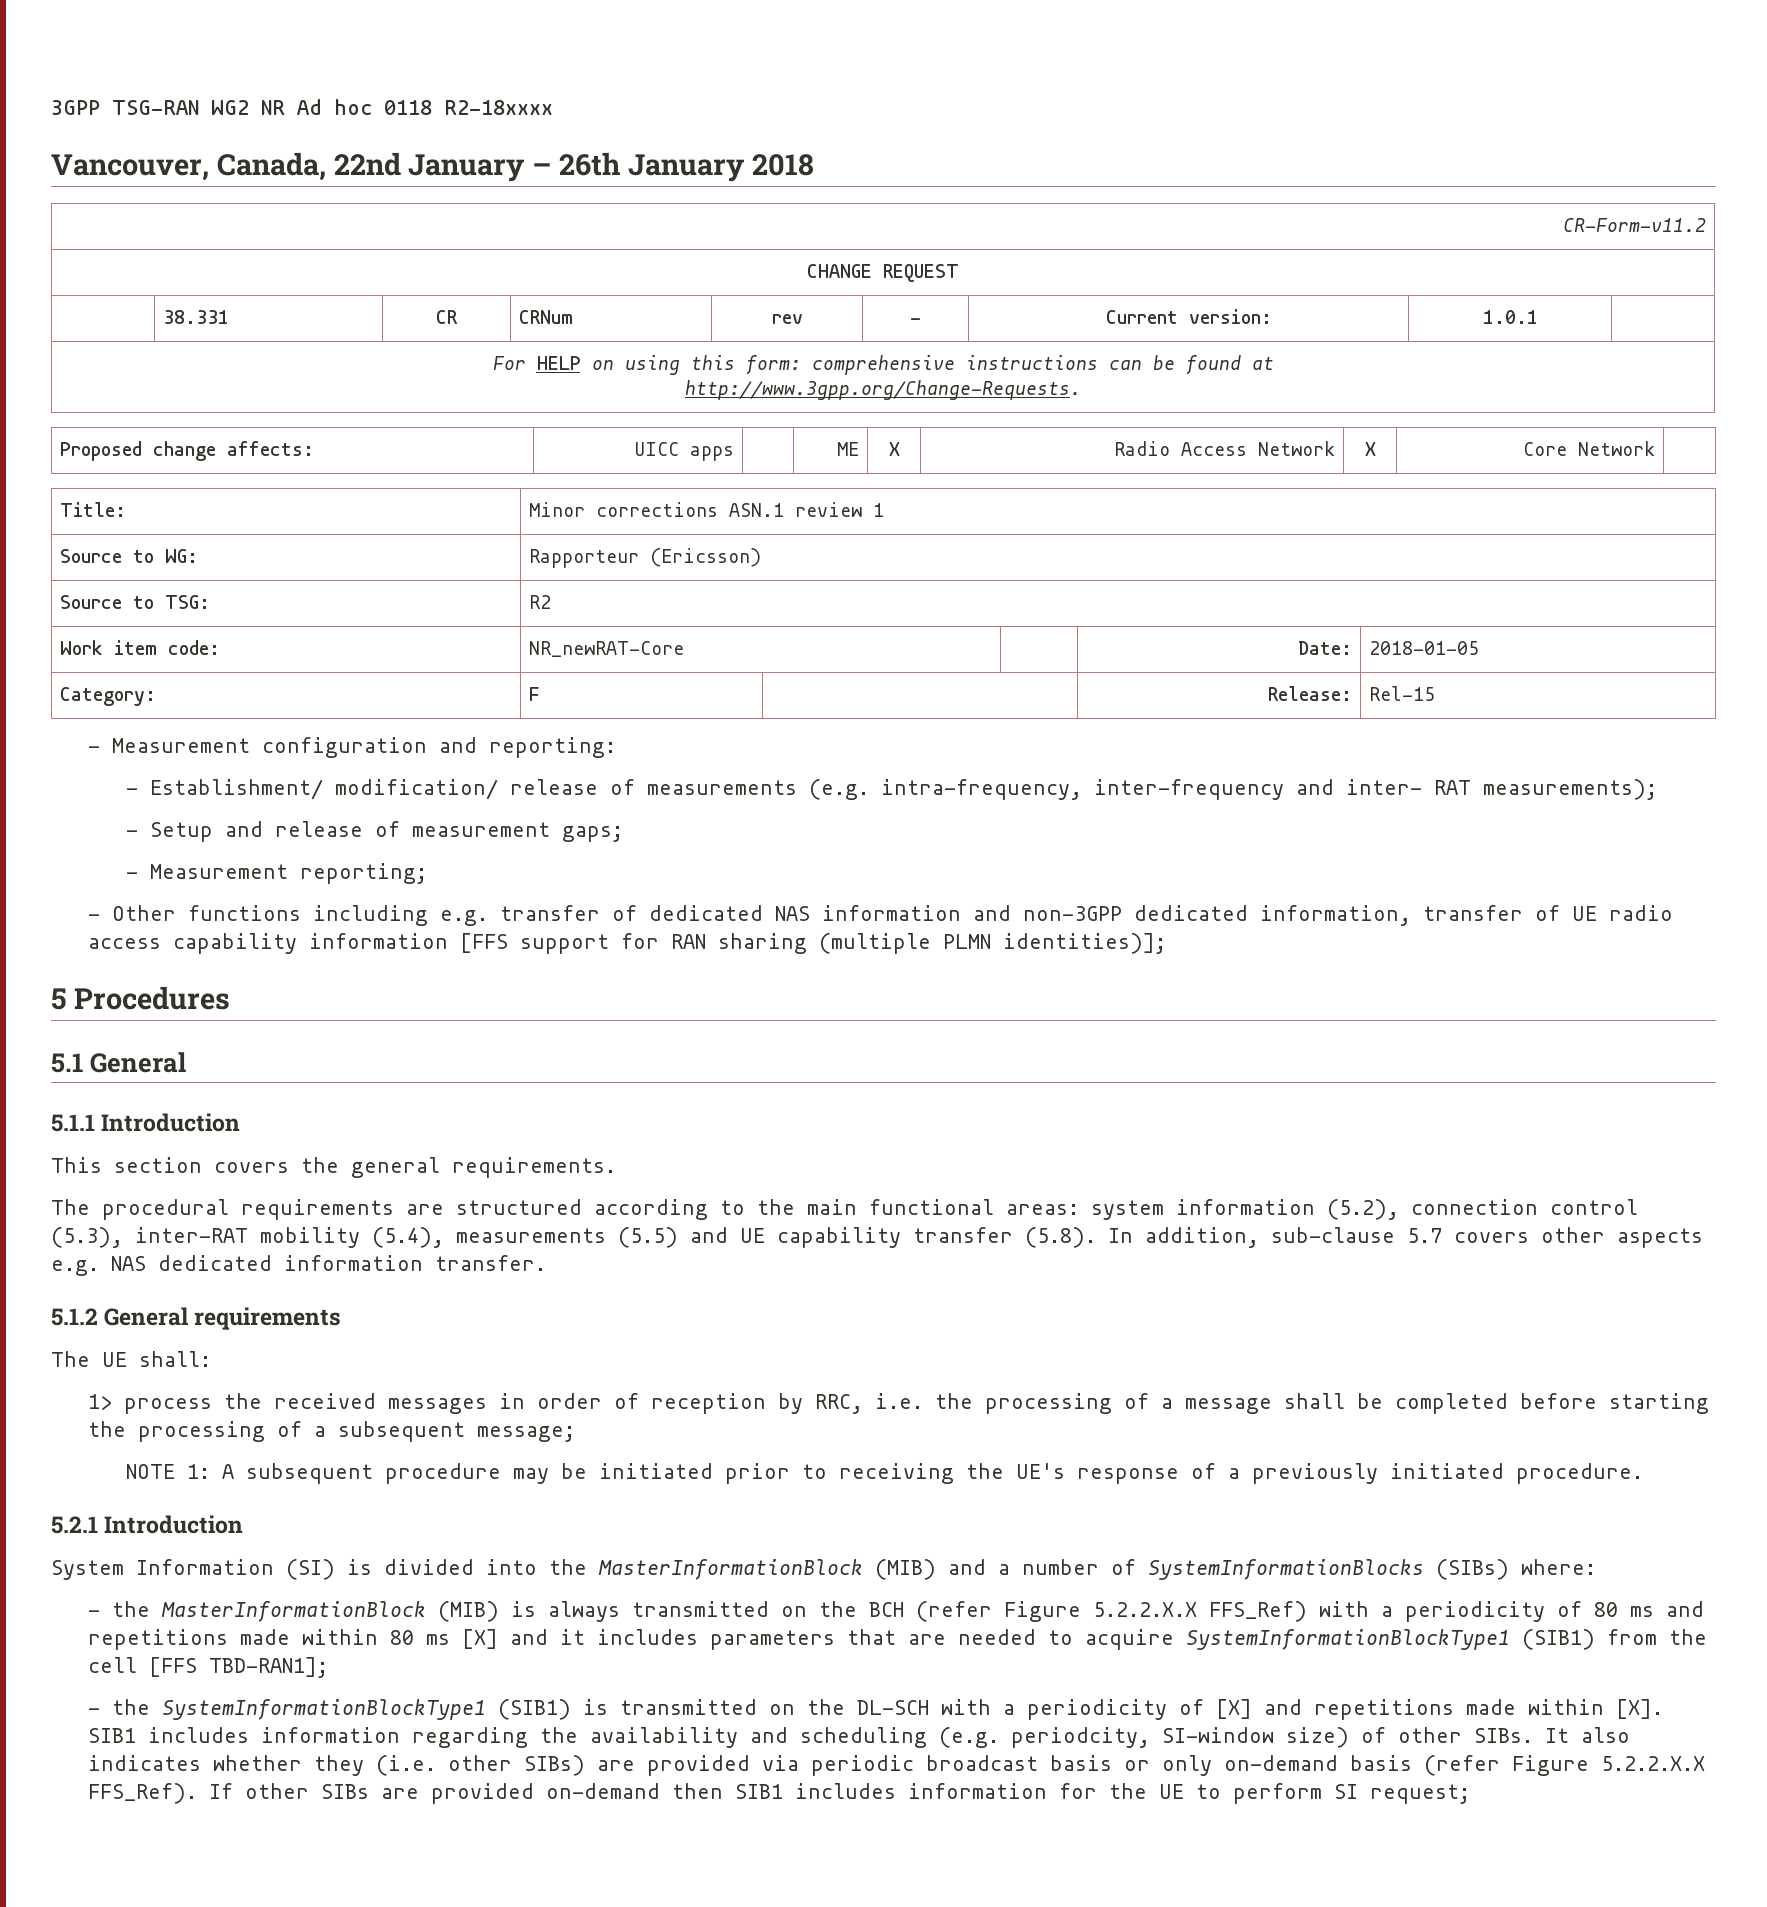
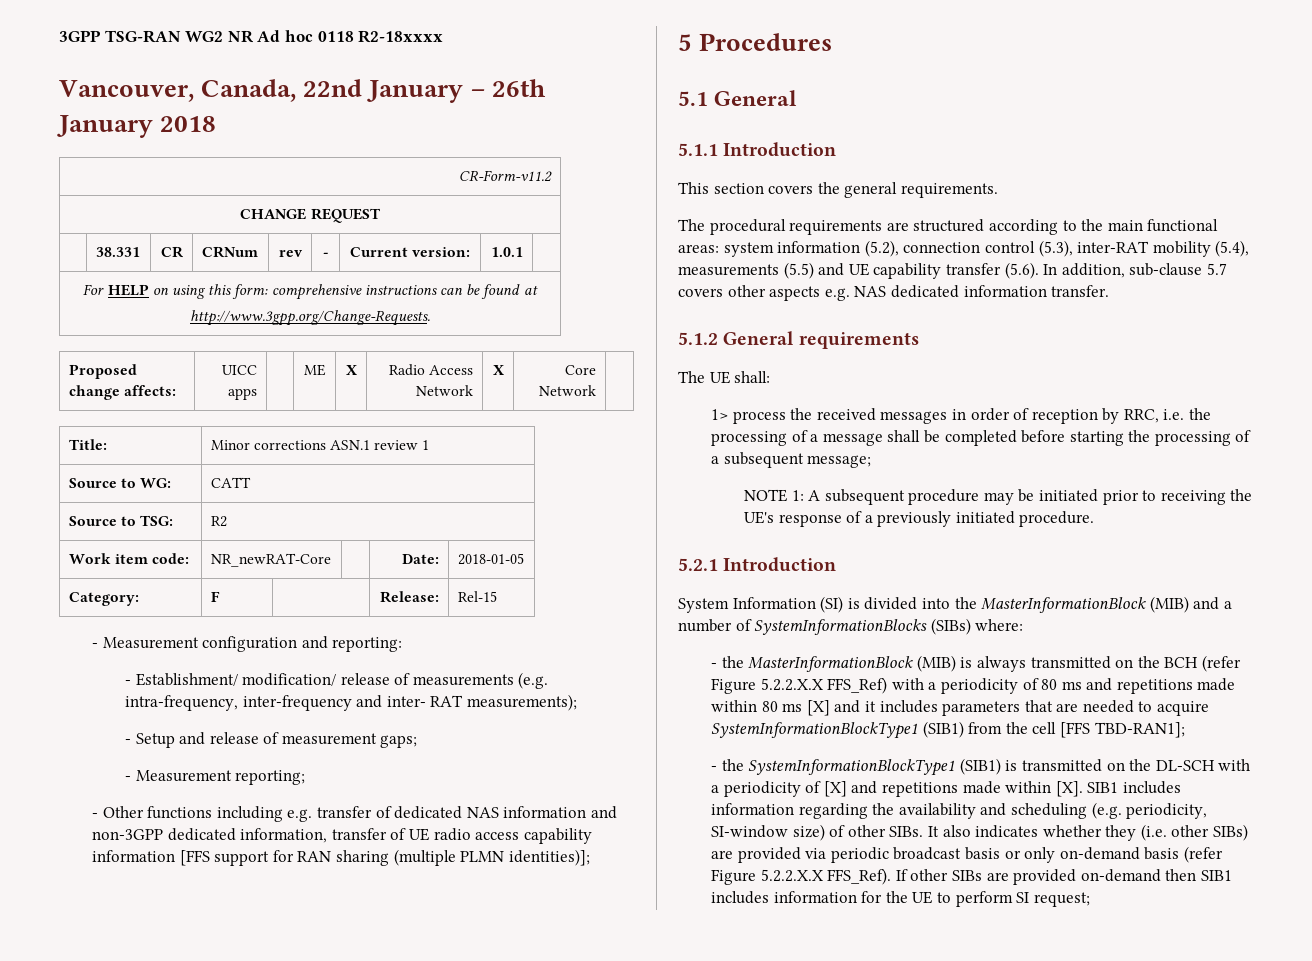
- Source to WG: | Rapporteur (Ericsson)
+ Source to WG: | CATT
- The procedural requirements are structured according to the main functional areas: system information (5.2), connection control (5.3), inter-RAT mobility (5.4), measurements (5.5) and UE capability transfer (5.8). In addition, sub-clause 5.7 covers other aspects e.g. NAS dedicated information transfer.
+ The procedural requirements are structured according to the main functional areas: system information (5.2), connection control (5.3), inter-RAT mobility (5.4), measurements (5.5) and UE capability transfer (5.6). In addition, sub-clause 5.7 covers other aspects e.g. NAS dedicated information transfer.
- - the SystemInformationBlockType1 (SIB1) is transmitted on the DL-SCH with a periodicity of [X] and repetitions made within [X]. SIB1 includes information regarding the availability and scheduling (e.g. periodcity, SI-window size) of other SIBs.
+ - the SystemInformationBlockType1 (SIB1) is transmitted on the DL-SCH with a periodicity of [X] and repetitions made within [X]. SIB1 includes information regarding the availability and scheduling (e.g. periodicity, SI-window size) of other SIBs.

